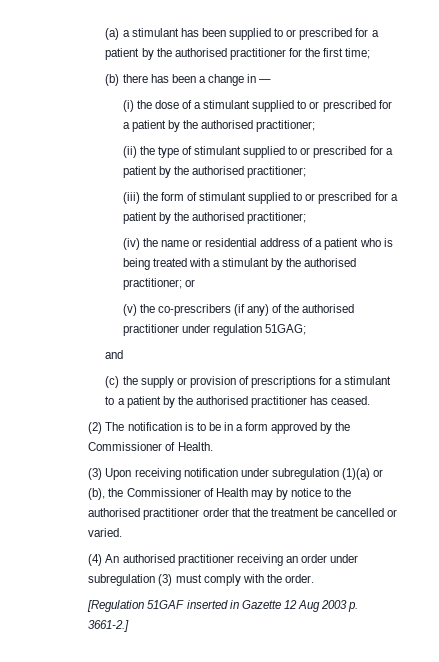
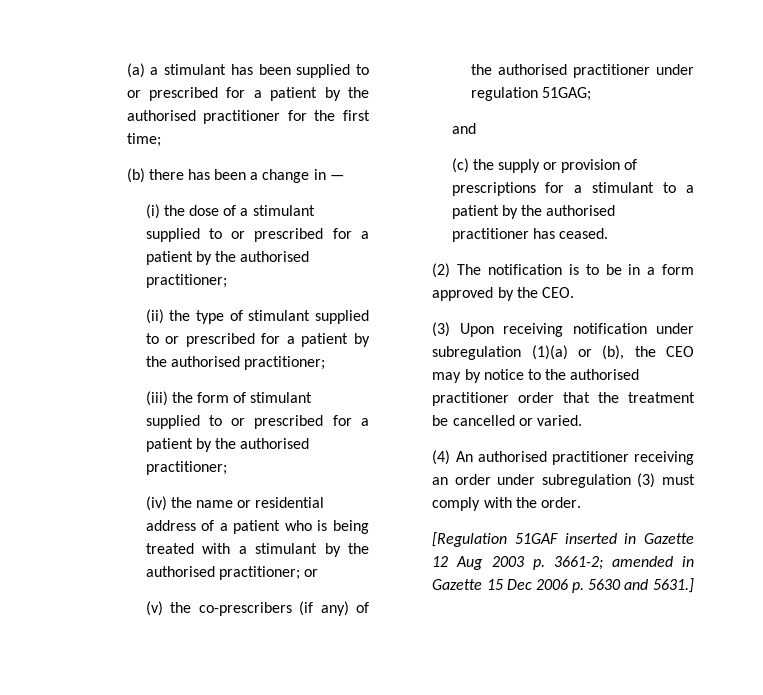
- (2) The notification is to be in a form approved by the Commissioner of Health.
+ (2) The notification is to be in a form approved by the CEO.
- (3) Upon receiving notification under subregulation (1)(a) or (b), the Commissioner of Health may by notice to the authorised practitioner order that the treatment be cancelled or varied.
+ (3) Upon receiving notification under subregulation (1)(a) or (b), the CEO may by notice to the authorised practitioner order that the treatment be cancelled or varied.
- [Regulation 51GAF inserted in Gazette 12 Aug 2003 p. 3661-2.]
+ [Regulation 51GAF inserted in Gazette 12 Aug 2003 p. 3661-2; amended in Gazette 15 Dec 2006 p. 5630 and 5631.]

